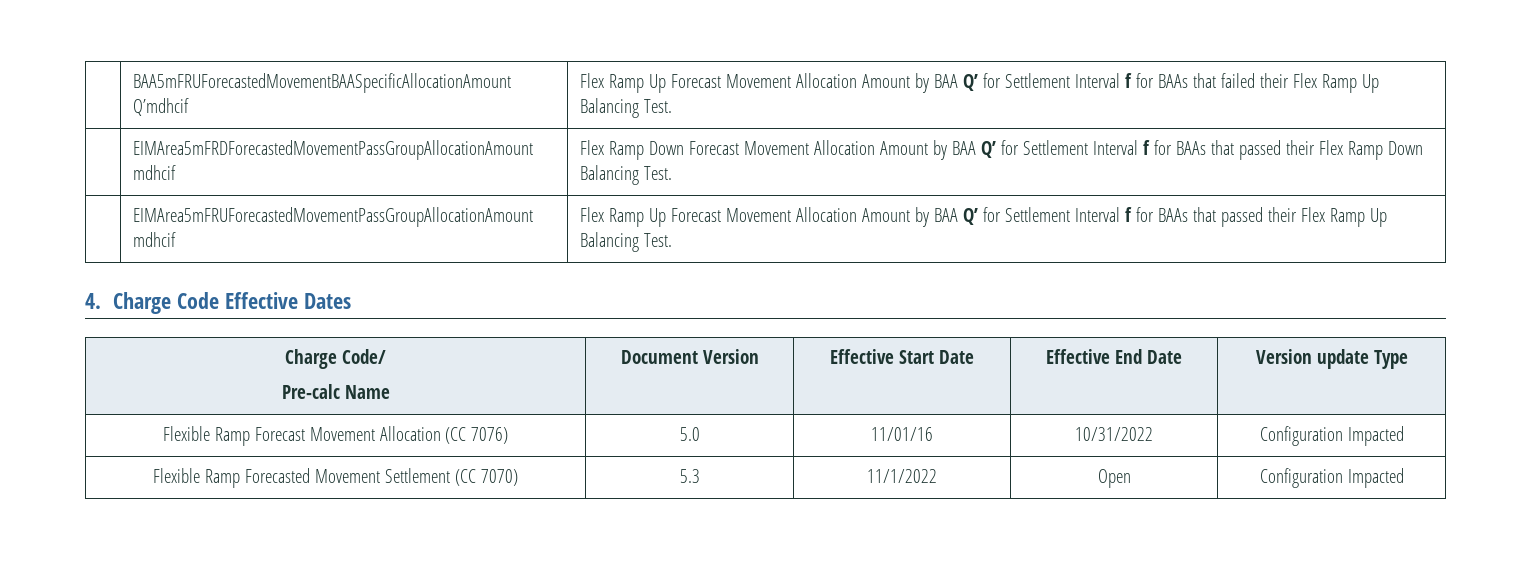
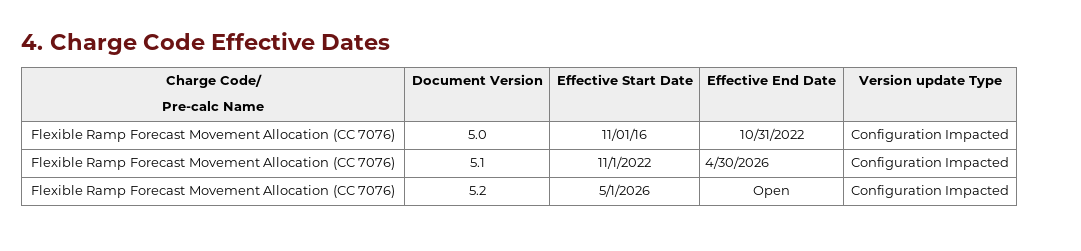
- | BAA5mFRUForecastedMovementBAASpecificAllocationAmount Q’mdhcif | Flex Ramp Up Forecast Movement Allocation Amount by BAA Q’ for Settlement Interval f for BAAs that failed their Flex Ramp Up Balancing Test.
- | EIMArea5mFRDForecastedMovementPassGroupAllocationAmount mdhcif | Flex Ramp Down Forecast Movement Allocation Amount by BAA Q’ for Settlement Interval f for BAAs that passed their Flex Ramp Down Balancing Test.
- | EIMArea5mFRUForecastedMovementPassGroupAllocationAmount mdhcif | Flex Ramp Up Forecast Movement Allocation Amount by BAA Q’ for Settlement Interval f for BAAs that passed their Flex Ramp Up Balancing Test.
- Flexible Ramp Forecasted Movement Settlement (CC 7070) | 5.3 | 11/1/2022 | Open | Configuration Impacted
+ Flexible Ramp Forecast Movement Allocation (CC 7076) | 5.1 | 11/1/2022 | 4/30/2026 | Configuration Impacted
+ Flexible Ramp Forecast Movement Allocation (CC 7076) | 5.2 | 5/1/2026 | Open | Configuration Impacted

